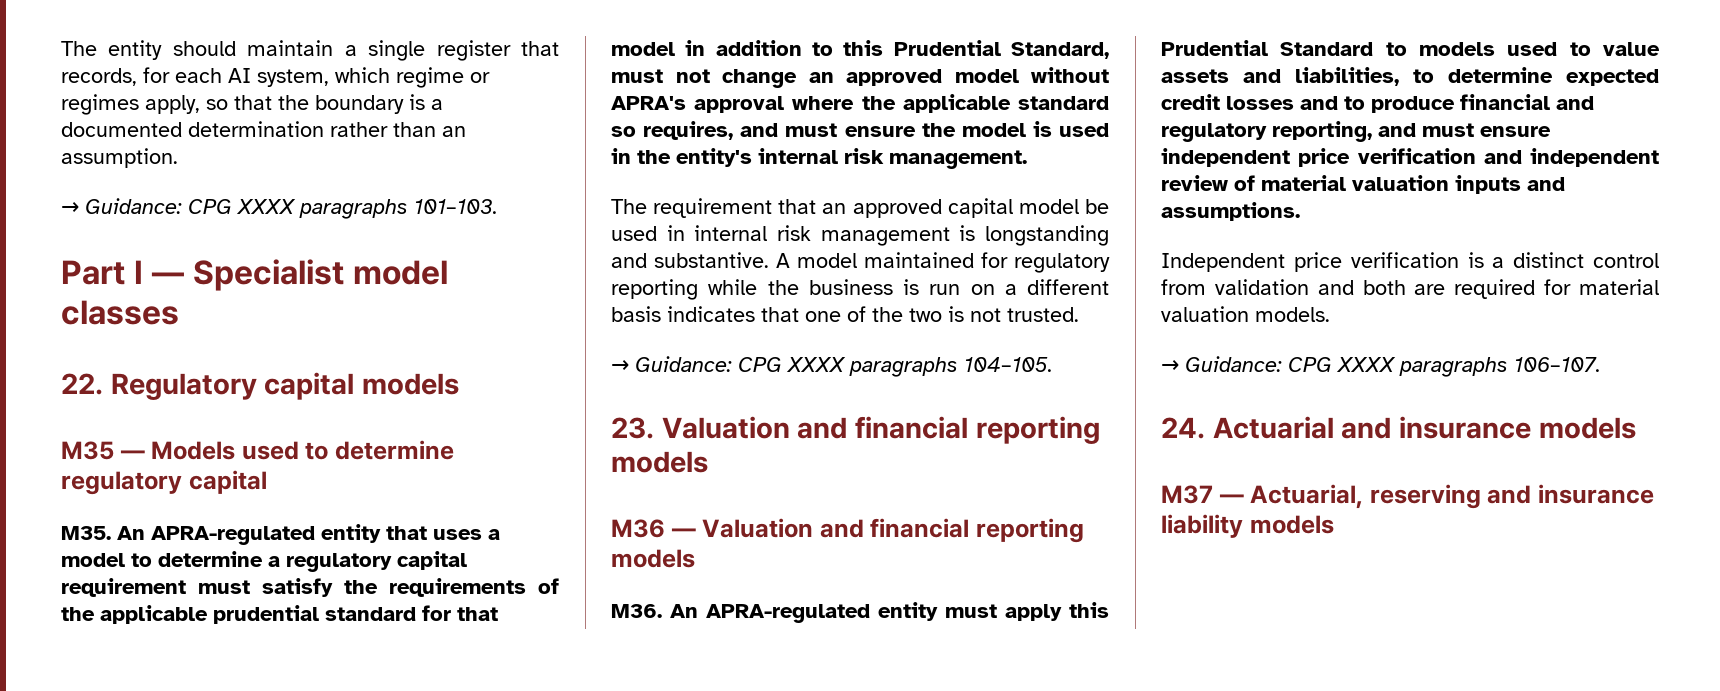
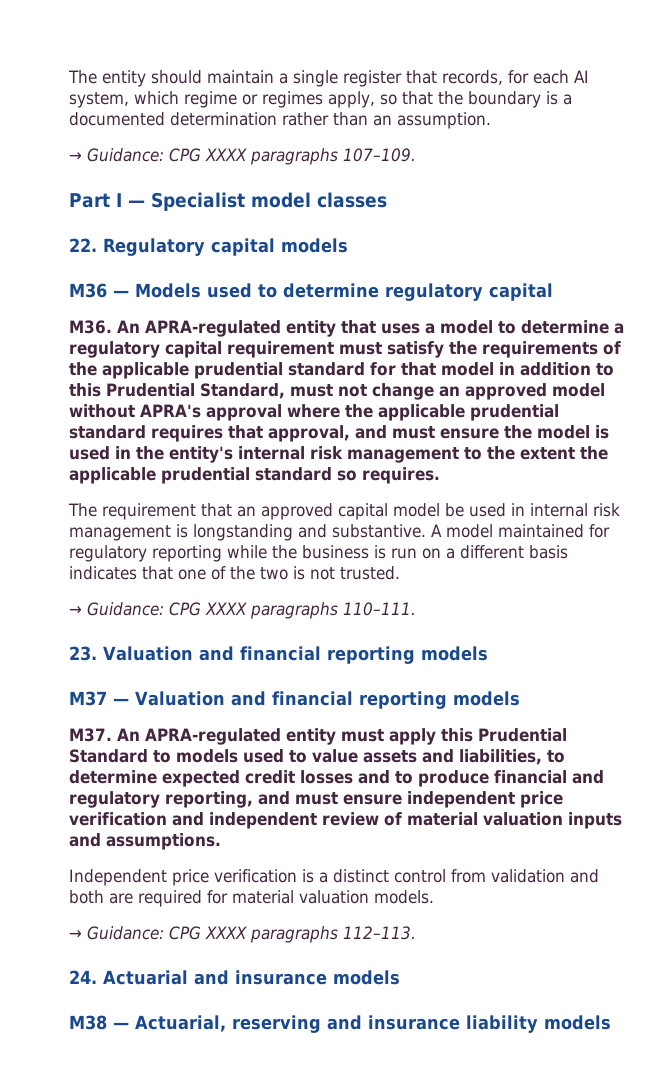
- → Guidance: CPG XXXX paragraphs 101–103.
+ → Guidance: CPG XXXX paragraphs 107–109.
- M35 — Models used to determine regulatory capital
+ M36 — Models used to determine regulatory capital
- M35. An APRA-regulated entity that uses a model to determine a regulatory capital requirement must satisfy the requirements of the applicable prudential standard for that model in addition to this Prudential Standard, must not change an approved model without APRA's approval where the applicable standard so requires, and must ensure the model is used in the entity's internal risk management.
+ M36. An APRA-regulated entity that uses a model to determine a regulatory capital requirement must satisfy the requirements of the applicable prudential standard for that model in addition to this Prudential Standard, must not change an approved model without APRA's approval where the applicable prudential standard requires that approval, and must ensure the model is used in the entity's internal risk management to the extent the applicable prudential standard so requires.
- → Guidance: CPG XXXX paragraphs 104–105.
+ → Guidance: CPG XXXX paragraphs 110–111.
- M36 — Valuation and financial reporting models
+ M37 — Valuation and financial reporting models
- M36. An APRA-regulated entity must apply this Prudential Standard to models used to value assets and liabilities, to determine expected credit losses and to produce financial and regulatory reporting, and must ensure independent price verification and independent review of material valuation inputs and assumptions.
+ M37. An APRA-regulated entity must apply this Prudential Standard to models used to value assets and liabilities, to determine expected credit losses and to produce financial and regulatory reporting, and must ensure independent price verification and independent review of material valuation inputs and assumptions.
- → Guidance: CPG XXXX paragraphs 106–107.
+ → Guidance: CPG XXXX paragraphs 112–113.
- M37 — Actuarial, reserving and insurance liability models
+ M38 — Actuarial, reserving and insurance liability models

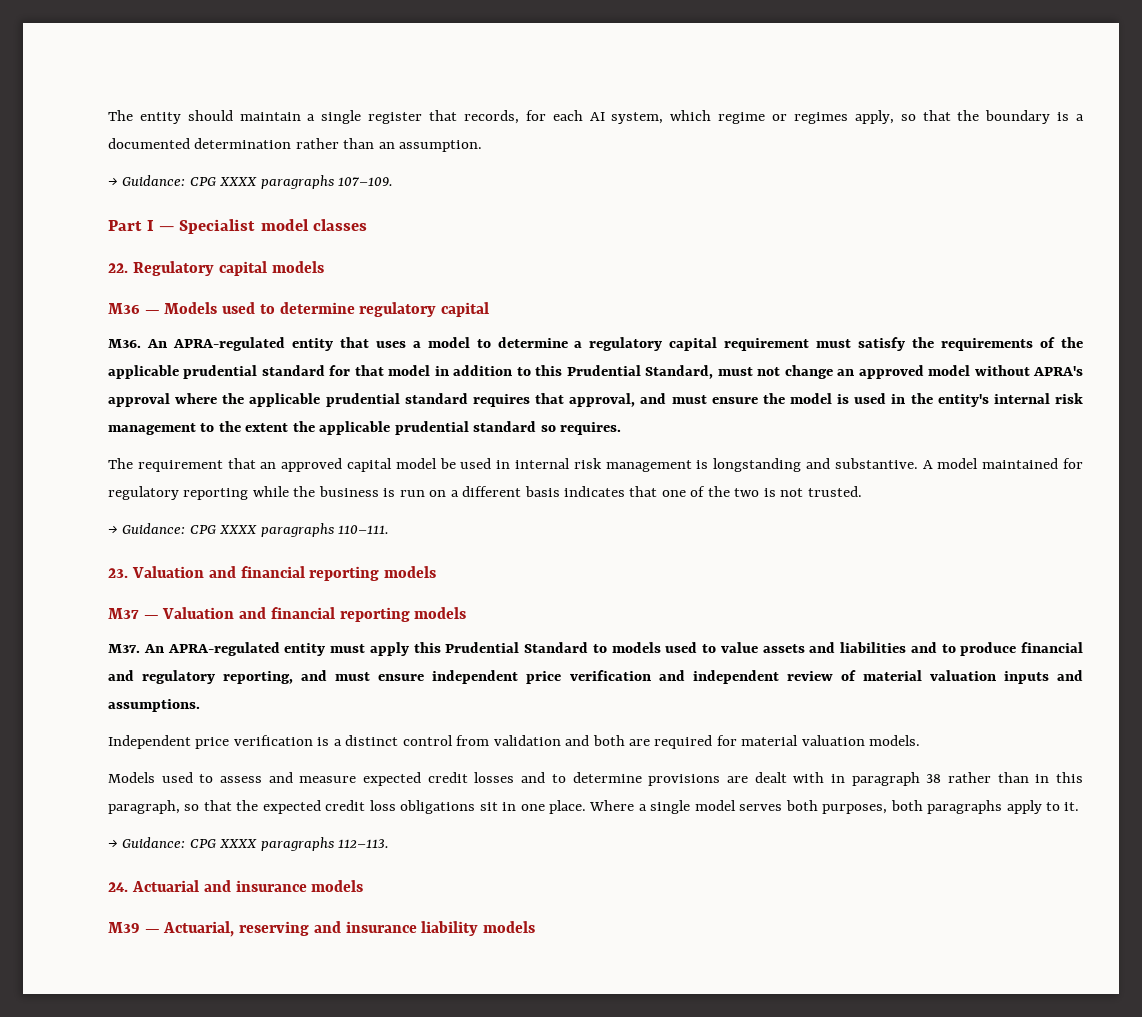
- M37. An APRA-regulated entity must apply this Prudential Standard to models used to value assets and liabilities, to determine expected credit losses and to produce financial and regulatory reporting, and must ensure independent price verification and independent review of material valuation inputs and assumptions.
+ M37. An APRA-regulated entity must apply this Prudential Standard to models used to value assets and liabilities and to produce financial and regulatory reporting, and must ensure independent price verification and independent review of material valuation inputs and assumptions.
+ Models used to assess and measure expected credit losses and to determine provisions are dealt with in paragraph 38 rather than in this paragraph, so that the expected credit loss obligations sit in one place. Where a single model serves both purposes, both paragraphs apply to it.
- M38 — Actuarial, reserving and insurance liability models
+ M39 — Actuarial, reserving and insurance liability models

